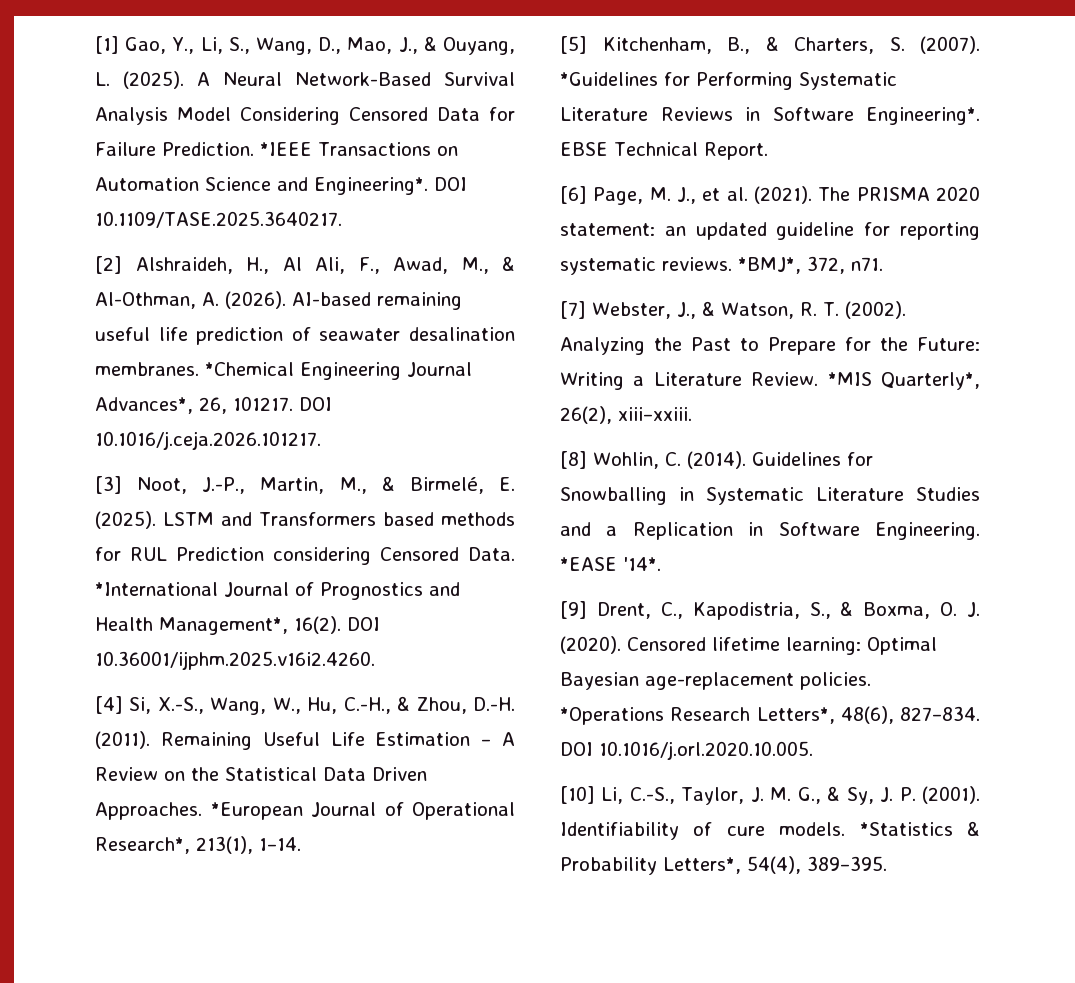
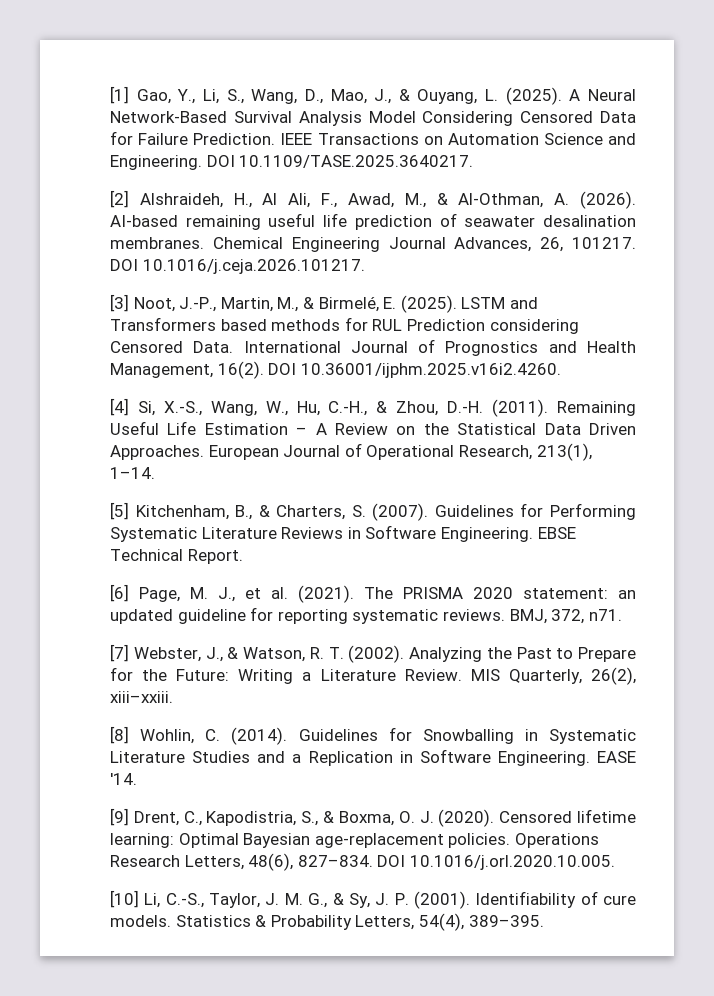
- *IEEE Transactions on Automation Science and Engineering*.
+ IEEE Transactions on Automation Science and Engineering.
- *Chemical Engineering Journal Advances*, 26, 101217.
+ Chemical Engineering Journal Advances, 26, 101217.
- *International Journal of Prognostics and Health Management*, 16(2).
+ International Journal of Prognostics and Health Management, 16(2).
- *European Journal of Operational Research*, 213(1), 1–14.
+ European Journal of Operational Research, 213(1), 1–14.
- *Guidelines for Performing Systematic Literature Reviews in Software Engineering*.
+ Guidelines for Performing Systematic Literature Reviews in Software Engineering.
- *BMJ*, 372, n71.
+ BMJ, 372, n71.
- *MIS Quarterly*, 26(2), xiii–xxiii.
+ MIS Quarterly, 26(2), xiii–xxiii.
- *EASE '14*.
+ EASE '14.
- *Operations Research Letters*, 48(6), 827–834.
+ Operations Research Letters, 48(6), 827–834.
- *Statistics & Probability Letters*, 54(4), 389–395.
+ Statistics & Probability Letters, 54(4), 389–395.

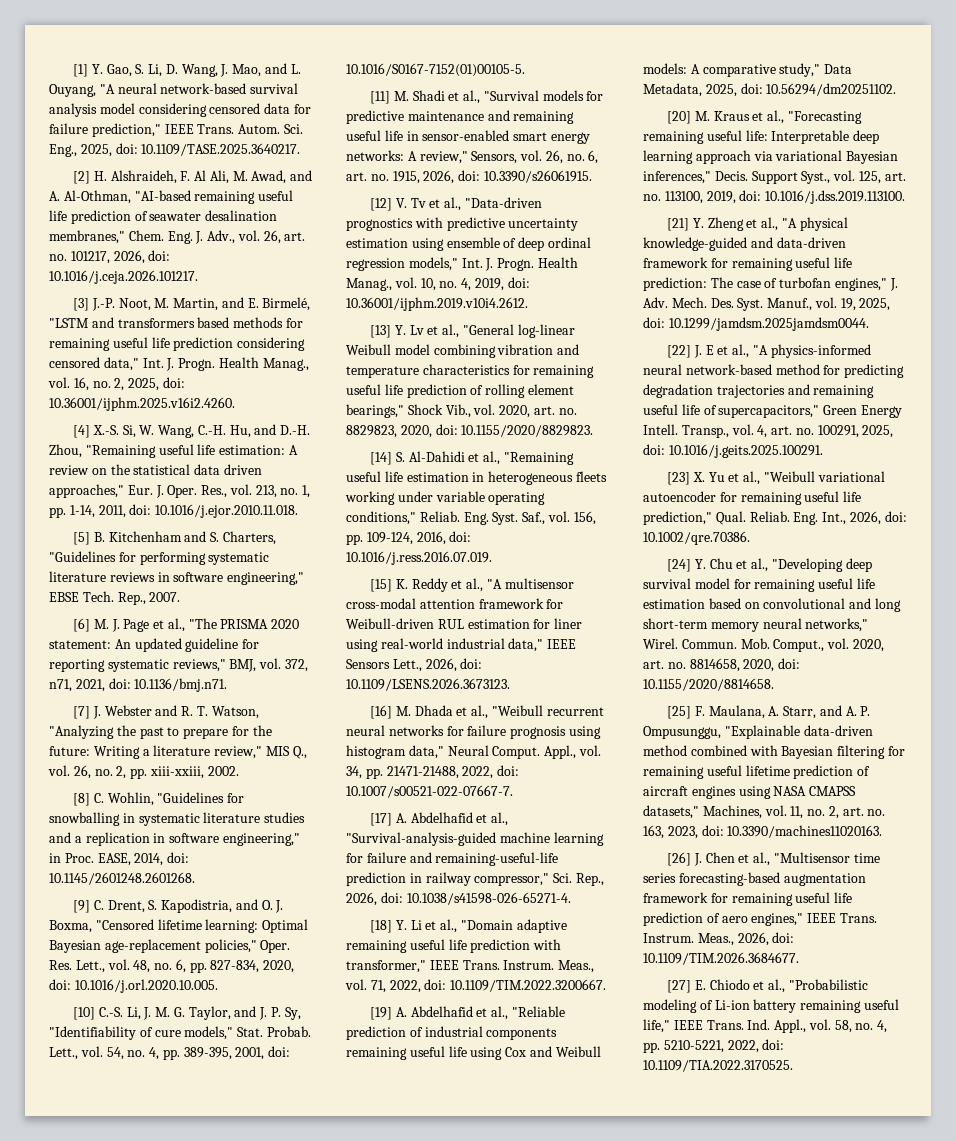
- [1] Gao, Y., Li, S., Wang, D., Mao, J., & Ouyang, L. (2025). A Neural Network-Based Survival Analysis Model Considering Censored Data for Failure Prediction. IEEE Transactions on Automation Science and Engineering. DOI 10.1109/TASE.2025.3640217.
- [2] Alshraideh, H., Al Ali, F., Awad, M., & Al-Othman, A. (2026). AI-based remaining useful life prediction of seawater desalination membranes. Chemical Engineering Journal Advances, 26, 101217. DOI 10.1016/j.ceja.2026.101217.
- [3] Noot, J.-P., Martin, M., & Birmelé, E. (2025). LSTM and Transformers based methods for RUL Prediction considering Censored Data. International Journal of Prognostics and Health Management, 16(2). DOI 10.36001/ijphm.2025.v16i2.4260.
- [4] Si, X.-S., Wang, W., Hu, C.-H., & Zhou, D.-H. (2011). Remaining Useful Life Estimation – A Review on the Statistical Data Driven Approaches. European Journal of Operational Research, 213(1), 1–14.
- [5] Kitchenham, B., & Charters, S. (2007). Guidelines for Performing Systematic Literature Reviews in Software Engineering. EBSE Technical Report.
- [6] Page, M. J., et al. (2021). The PRISMA 2020 statement: an updated guideline for reporting systematic reviews. BMJ, 372, n71.
- [7] Webster, J., & Watson, R. T. (2002). Analyzing the Past to Prepare for the Future: Writing a Literature Review. MIS Quarterly, 26(2), xiii–xxiii.
- [8] Wohlin, C. (2014). Guidelines for Snowballing in Systematic Literature Studies and a Replication in Software Engineering. EASE '14.
- [9] Drent, C., Kapodistria, S., & Boxma, O. J. (2020). Censored lifetime learning: Optimal Bayesian age-replacement policies. Operations Research Letters, 48(6), 827–834. DOI 10.1016/j.orl.2020.10.005.
- [10] Li, C.-S., Taylor, J. M. G., & Sy, J. P. (2001). Identifiability of cure models. Statistics & Probability Letters, 54(4), 389–395.
+ [1] Y. Gao, S. Li, D. Wang, J. Mao, and L. Ouyang, "A neural network-based survival analysis model considering censored data for failure prediction," IEEE Trans. Autom. Sci. Eng., 2025, doi: 10.1109/TASE.2025.3640217.
+ [2] H. Alshraideh, F. Al Ali, M. Awad, and A. Al-Othman, "AI-based remaining useful life prediction of seawater desalination membranes," Chem. Eng. J. Adv., vol. 26, art. no. 101217, 2026, doi: 10.1016/j.ceja.2026.101217.
+ [3] J.-P. Noot, M. Martin, and E. Birmelé, "LSTM and transformers based methods for remaining useful life prediction considering censored data," Int. J. Progn. Health Manag., vol. 16, no. 2, 2025, doi: 10.36001/ijphm.2025.v16i2.4260.
+ [4] X.-S. Si, W. Wang, C.-H. Hu, and D.-H. Zhou, "Remaining useful life estimation: A review on the statistical data driven approaches," Eur. J. Oper. Res., vol. 213, no. 1, pp. 1-14, 2011, doi: 10.1016/j.ejor.2010.11.018.
+ [5] B. Kitchenham and S. Charters, "Guidelines for performing systematic literature reviews in software engineering," EBSE Tech. Rep., 2007.
+ [6] M. J. Page et al., "The PRISMA 2020 statement: An updated guideline for reporting systematic reviews," BMJ, vol. 372, n71, 2021, doi: 10.1136/bmj.n71.
+ [7] J. Webster and R. T. Watson, "Analyzing the past to prepare for the future: Writing a literature review," MIS Q., vol. 26, no. 2, pp. xiii-xxiii, 2002.
+ [8] C. Wohlin, "Guidelines for snowballing in systematic literature studies and a replication in software engineering," in Proc. EASE, 2014, doi: 10.1145/2601248.2601268.
+ [9] C. Drent, S. Kapodistria, and O. J. Boxma, "Censored lifetime learning: Optimal Bayesian age-replacement policies," Oper. Res. Lett., vol. 48, no. 6, pp. 827-834, 2020, doi: 10.1016/j.orl.2020.10.005.
+ [10] C.-S. Li, J. M. G. Taylor, and J. P. Sy, "Identifiability of cure models," Stat. Probab. Lett., vol. 54, no. 4, pp. 389-395, 2001, doi: 10.1016/S0167-7152(01)00105-5.
+ [11] M. Shadi et al., "Survival models for predictive maintenance and remaining useful life in sensor-enabled smart energy networks: A review," Sensors, vol. 26, no. 6, art. no. 1915, 2026, doi: 10.3390/s26061915.
+ [12] V. Tv et al., "Data-driven prognostics with predictive uncertainty estimation using ensemble of deep ordinal regression models," Int. J. Progn. Health Manag., vol. 10, no. 4, 2019, doi: 10.36001/ijphm.2019.v10i4.2612.
+ [13] Y. Lv et al., "General log-linear Weibull model combining vibration and temperature characteristics for remaining useful life prediction of rolling element bearings," Shock Vib., vol. 2020, art. no. 8829823, 2020, doi: 10.1155/2020/8829823.
+ [14] S. Al-Dahidi et al., "Remaining useful life estimation in heterogeneous fleets working under variable operating conditions," Reliab. Eng. Syst. Saf., vol. 156, pp. 109-124, 2016, doi: 10.1016/j.ress.2016.07.019.
+ [15] K. Reddy et al., "A multisensor cross-modal attention framework for Weibull-driven RUL estimation for liner using real-world industrial data," IEEE Sensors Lett., 2026, doi: 10.1109/LSENS.2026.3673123.
+ [16] M. Dhada et al., "Weibull recurrent neural networks for failure prognosis using histogram data," Neural Comput. Appl., vol. 34, pp. 21471-21488, 2022, doi: 10.1007/s00521-022-07667-7.
+ [17] A. Abdelhafid et al., "Survival-analysis-guided machine learning for failure and remaining-useful-life prediction in railway compressor," Sci. Rep., 2026, doi: 10.1038/s41598-026-65271-4.
+ [18] Y. Li et al., "Domain adaptive remaining useful life prediction with transformer," IEEE Trans. Instrum. Meas., vol. 71, 2022, doi: 10.1109/TIM.2022.3200667.
+ [19] A. Abdelhafid et al., "Reliable prediction of industrial components remaining useful life using Cox and Weibull models: A comparative study," Data Metadata, 2025, doi: 10.56294/dm20251102.
+ [20] M. Kraus et al., "Forecasting remaining useful life: Interpretable deep learning approach via variational Bayesian inferences," Decis. Support Syst., vol. 125, art. no. 113100, 2019, doi: 10.1016/j.dss.2019.113100.
+ [21] Y. Zheng et al., "A physical knowledge-guided and data-driven framework for remaining useful life prediction: The case of turbofan engines," J. Adv. Mech. Des. Syst. Manuf., vol. 19, 2025, doi: 10.1299/jamdsm.2025jamdsm0044.
+ [22] J. E et al., "A physics-informed neural network-based method for predicting degradation trajectories and remaining useful life of supercapacitors," Green Energy Intell. Transp., vol. 4, art. no. 100291, 2025, doi: 10.1016/j.geits.2025.100291.
+ [23] X. Yu et al., "Weibull variational autoencoder for remaining useful life prediction," Qual. Reliab. Eng. Int., 2026, doi: 10.1002/qre.70386.
+ [24] Y. Chu et al., "Developing deep survival model for remaining useful life estimation based on convolutional and long short-term memory neural networks," Wirel. Commun. Mob. Comput., vol. 2020, art. no. 8814658, 2020, doi: 10.1155/2020/8814658.
+ [25] F. Maulana, A. Starr, and A. P. Ompusunggu, "Explainable data-driven method combined with Bayesian filtering for remaining useful lifetime prediction of aircraft engines using NASA CMAPSS datasets," Machines, vol. 11, no. 2, art. no. 163, 2023, doi: 10.3390/machines11020163.
+ [26] J. Chen et al., "Multisensor time series forecasting-based augmentation framework for remaining useful life prediction of aero engines," IEEE Trans. Instrum. Meas., 2026, doi: 10.1109/TIM.2026.3684677.
+ [27] E. Chiodo et al., "Probabilistic modeling of Li-ion battery remaining useful life," IEEE Trans. Ind. Appl., vol. 58, no. 4, pp. 5210-5221, 2022, doi: 10.1109/TIA.2022.3170525.

